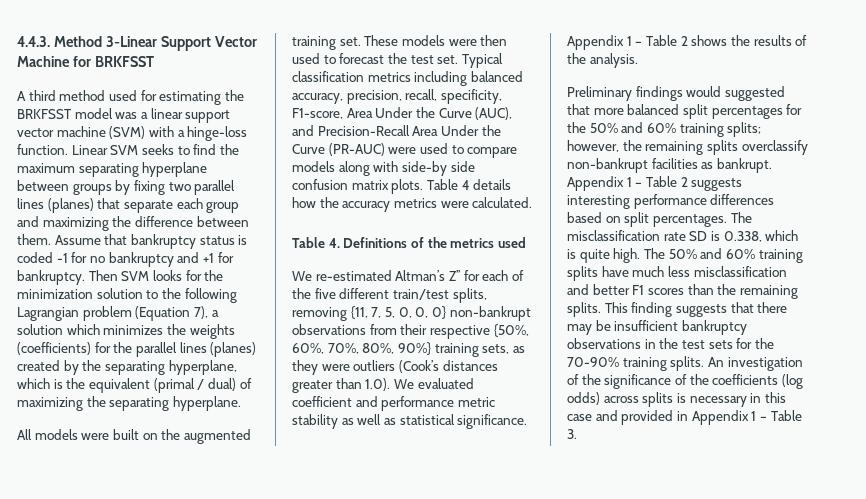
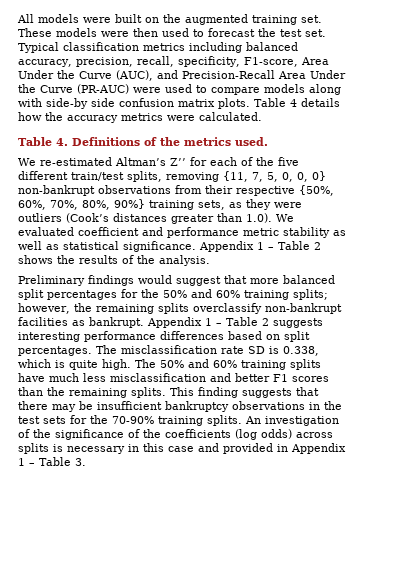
- 4.4.3. Method 3-Linear Support Vector Machine for BRKFSST
- A third method used for estimating the BRKFSST model was a linear support vector machine (SVM) with a hinge-loss function. Linear SVM seeks to find the maximum separating hyperplane between groups by fixing two parallel lines (planes) that separate each group and maximizing the difference between them. Assume that bankruptcy status is coded -1 for no bankruptcy and +1 for bankruptcy. Then SVM looks for the minimization solution to the following Lagrangian problem (Equation 7), a solution which minimizes the weights (coefficients) for the parallel lines (planes) created by the separating hyperplane, which is the equivalent (primal / dual) of maximizing the separating hyperplane.
- Table 4. Definitions of the metrics used
+ Table 4. Definitions of the metrics used.
- Preliminary findings would suggested that more balanced split percentages for the 50% and 60% training splits; however, the remaining splits overclassify non-bankrupt facilities as bankrupt.
+ Preliminary findings would suggest that more balanced split percentages for the 50% and 60% training splits; however, the remaining splits overclassify non-bankrupt facilities as bankrupt.

